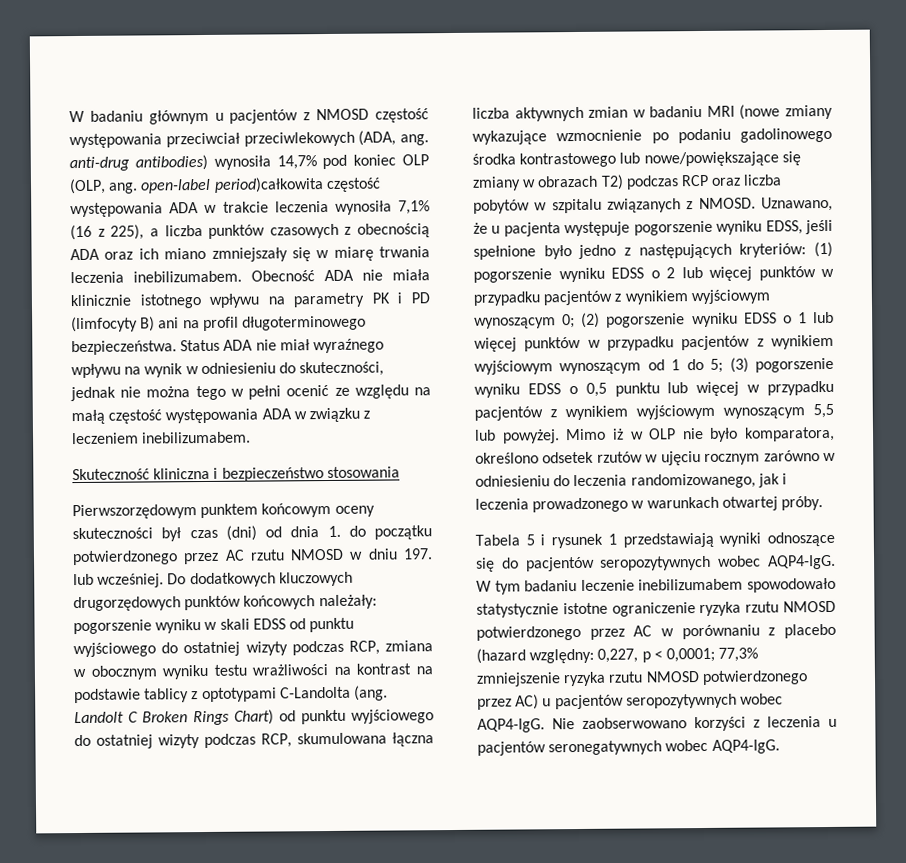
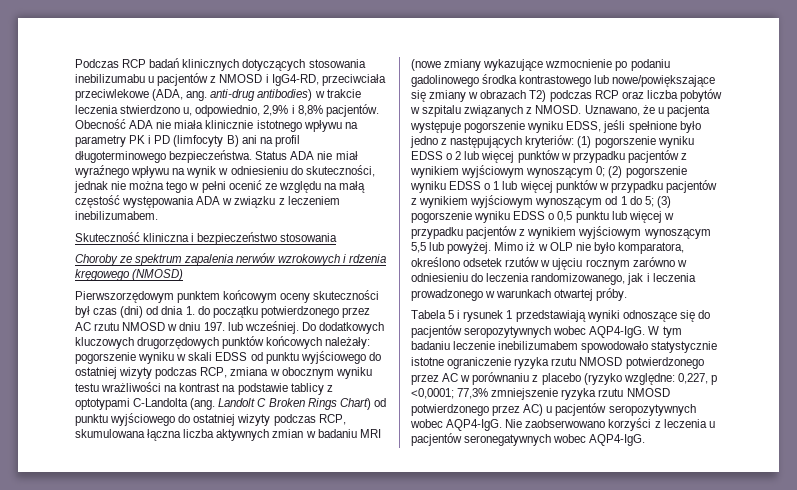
- W badaniu głównym u pacjentów z NMOSD częstość występowania przeciwciał przeciwlekowych (ADA, ang. anti-drug antibodies) wynosiła 14,7% pod koniec OLP (OLP, ang. open-label period)całkowita częstość występowania ADA w trakcie leczenia wynosiła 7,1% (16 z 225), a liczba punktów czasowych z obecnością ADA oraz ich miano zmniejszały się w miarę trwania leczenia inebilizumabem.
+ Podczas RCP badań klinicznych dotyczących stosowania inebilizumabu u pacjentów z NMOSD i IgG4-RD, przeciwciała przeciwlekowe (ADA, ang. anti-drug antibodies) w trakcie leczenia stwierdzono u, odpowiednio, 2,9% i 8,8% pacjentów.
+ Choroby ze spektrum zapalenia nerwów wzrokowych i rdzenia kręgowego (NMOSD)
- W tym badaniu leczenie inebilizumabem spowodowało statystycznie istotne ograniczenie ryzyka rzutu NMOSD potwierdzonego przez AC w porównaniu z placebo (hazard względny: 0,227, p < 0,0001; 77,3% zmniejszenie ryzyka rzutu NMOSD potwierdzonego przez AC) u pacjentów seropozytywnych wobec AQP4-IgG.
+ W tym badaniu leczenie inebilizumabem spowodowało statystycznie istotne ograniczenie ryzyka rzutu NMOSD potwierdzonego przez AC w porównaniu z placebo (ryzyko względne: 0,227, p <0,0001; 77,3% zmniejszenie ryzyka rzutu NMOSD potwierdzonego przez AC) u pacjentów seropozytywnych wobec AQP4-IgG.

